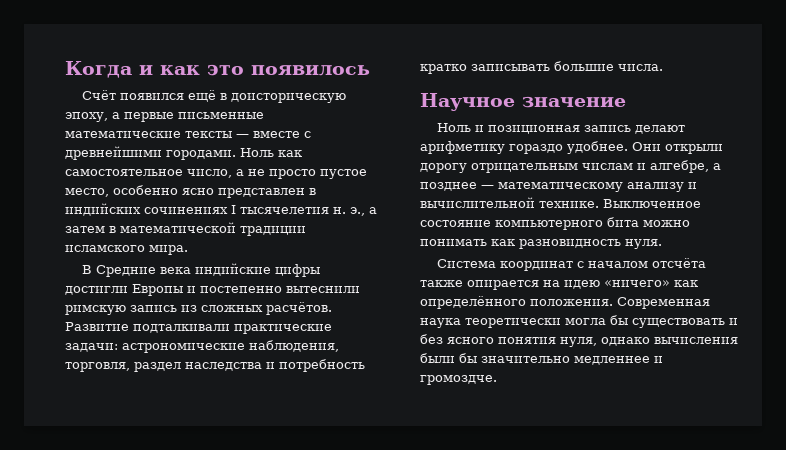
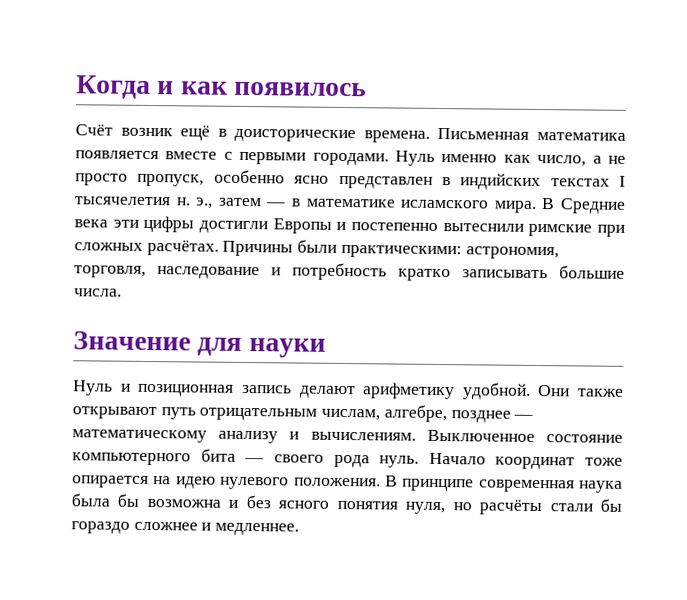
- Когда и как это появилось
+ Когда и как появилось
- Счёт появился ещё в доисторическую эпоху, а первые письменные математические тексты — вместе с древнейшими городами. Ноль как самостоятельное число, а не просто пустое место, особенно ясно представлен в индийских сочинениях I тысячелетия н. э., а затем в математической традиции исламского мира.
- В Средние века индийские цифры достигли Европы и постепенно вытеснили римскую запись из сложных расчётов. Развитие подталкивали практические задачи: астрономические наблюдения, торговля, раздел наследства и потребность кратко записывать большие числа.
+ Счёт возник ещё в доисторические времена. Письменная математика появляется вместе с первыми городами. Нуль именно как число, а не просто пропуск, особенно ясно представлен в индийских текстах I тысячелетия н. э., затем — в математике исламского мира. В Средние века эти цифры достигли Европы и постепенно вытеснили римские при сложных расчётах. Причины были практическими: астрономия, торговля, наследование и потребность кратко записывать большие числа.
- Научное значение
- Ноль и позиционная запись делают арифметику гораздо удобнее. Они открыли дорогу отрицательным числам и алгебре, а позднее — математическому анализу и вычислительной технике.
+ Значение для науки
+ Нуль и позиционная запись делают арифметику удобной. Они также открывают путь отрицательным числам, алгебре, позднее — математическому анализу и вычислениям.
- Выключенное состояние компьютерного бита можно понимать как разновидность нуля.
- Система координат с началом отсчёта также опирается на идею «ничего» как определённого положения. Современная наука теоретически могла бы существовать и без ясного понятия нуля, однако вычисления были бы значительно медленнее и громоздче.
+ Выключенное состояние компьютерного бита — своего рода нуль. Начало координат тоже опирается на идею нулевого положения. В принципе современная наука была бы возможна и без ясного понятия нуля, но расчёты стали бы гораздо сложнее и медленнее.

